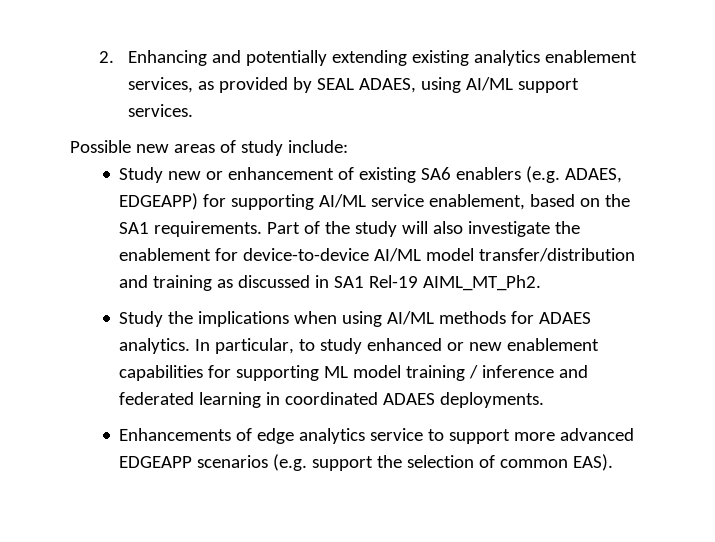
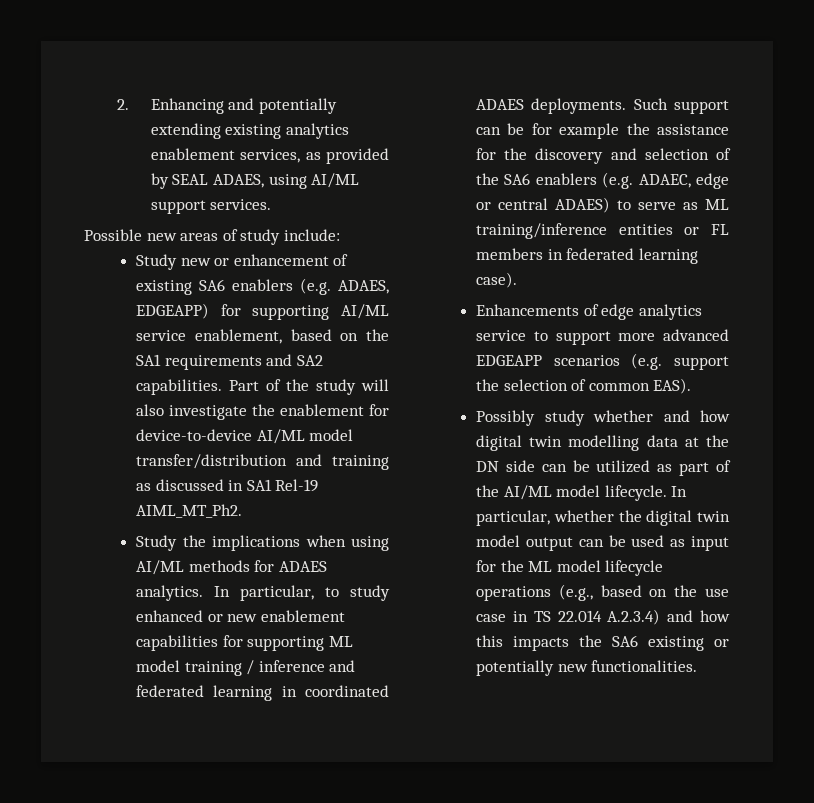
- Study new or enhancement of existing SA6 enablers (e.g. ADAES, EDGEAPP) for supporting AI/ML service enablement, based on the SA1 requirements.
+ Study new or enhancement of existing SA6 enablers (e.g. ADAES, EDGEAPP) for supporting AI/ML service enablement, based on the SA1 requirements and SA2 capabilities.
+ Such support can be for example the assistance for the discovery and selection of the SA6 enablers (e.g. ADAEC, edge or central ADAES) to serve as ML training/inference entities or FL members in federated learning case).
+ Possibly study whether and how digital twin modelling data at the DN side can be utilized as part of the AI/ML model lifecycle. In particular, whether the digital twin model output can be used as input for the ML model lifecycle operations (e.g., based on the use case in TS 22.014 A.2.3.4) and how this impacts the SA6 existing or potentially new functionalities.

